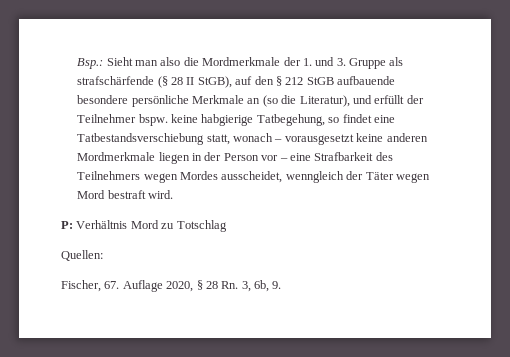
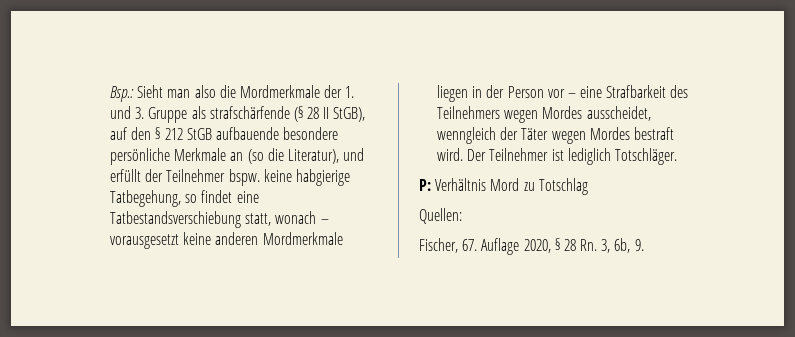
- Sieht man also die Mordmerkmale der 1. und 3. Gruppe als strafschärfende (§ 28 II StGB), auf den § 212 StGB aufbauende besondere persönliche Merkmale an (so die Literatur), und erfüllt der Teilnehmer bspw. keine habgierige Tatbegehung, so findet eine Tatbestandsverschiebung statt, wonach – vorausgesetzt keine anderen Mordmerkmale liegen in der Person vor – eine Strafbarkeit des Teilnehmers wegen Mordes ausscheidet, wenngleich der Täter wegen Mord bestraft wird.
+ Sieht man also die Mordmerkmale der 1. und 3. Gruppe als strafschärfende (§ 28 II StGB), auf den § 212 StGB aufbauende besondere persönliche Merkmale an (so die Literatur), und erfüllt der Teilnehmer bspw. keine habgierige Tatbegehung, so findet eine Tatbestandsverschiebung statt, wonach – vorausgesetzt keine anderen Mordmerkmale liegen in der Person vor – eine Strafbarkeit des Teilnehmers wegen Mordes ausscheidet, wenngleich der Täter wegen Mordes bestraft wird. Der Teilnehmer ist lediglich Totschläger.

